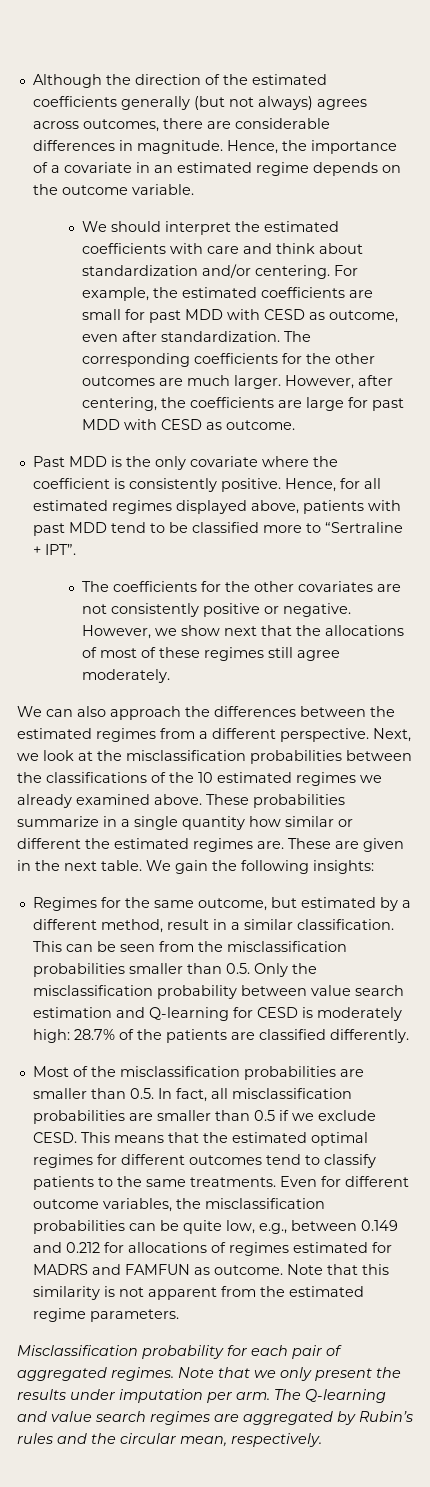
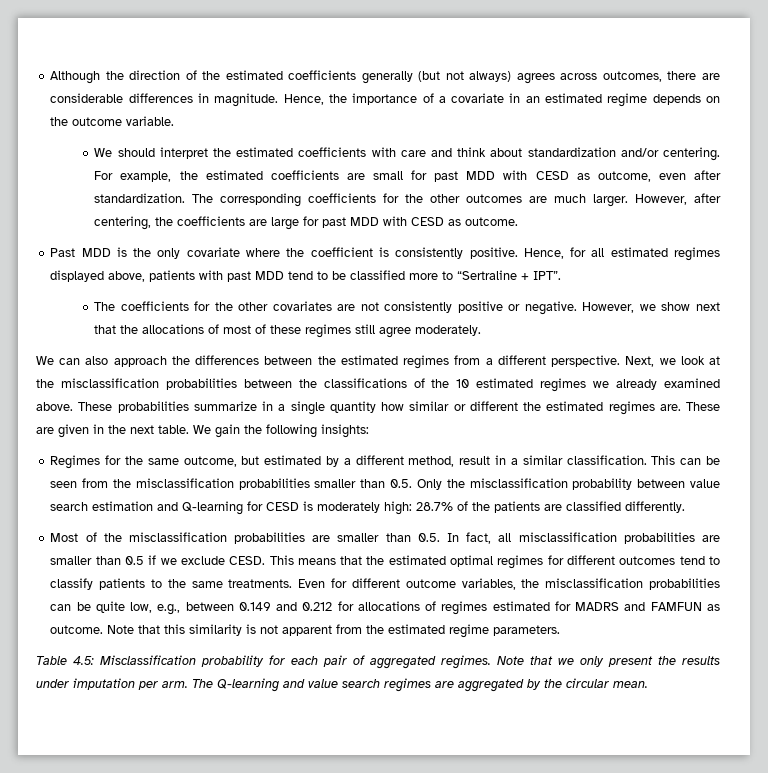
- Misclassification probability for each pair of aggregated regimes.
+ Table 4.5: Misclassification probability for each pair of aggregated regimes.
- The Q-learning and value search regimes are aggregated by Rubin’s rules and the circular mean, respectively.
+ The Q-learning and value search regimes are aggregated by the circular mean.

